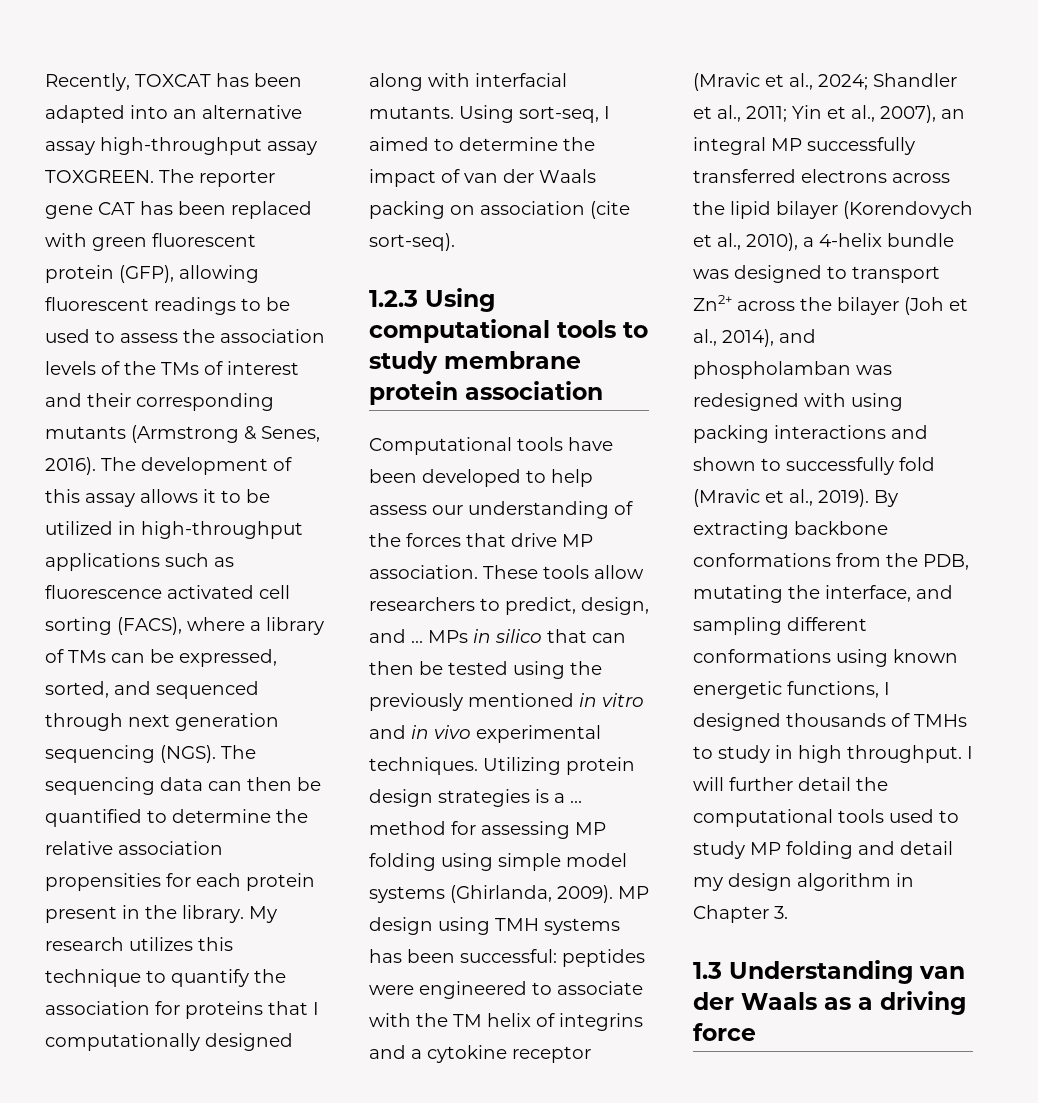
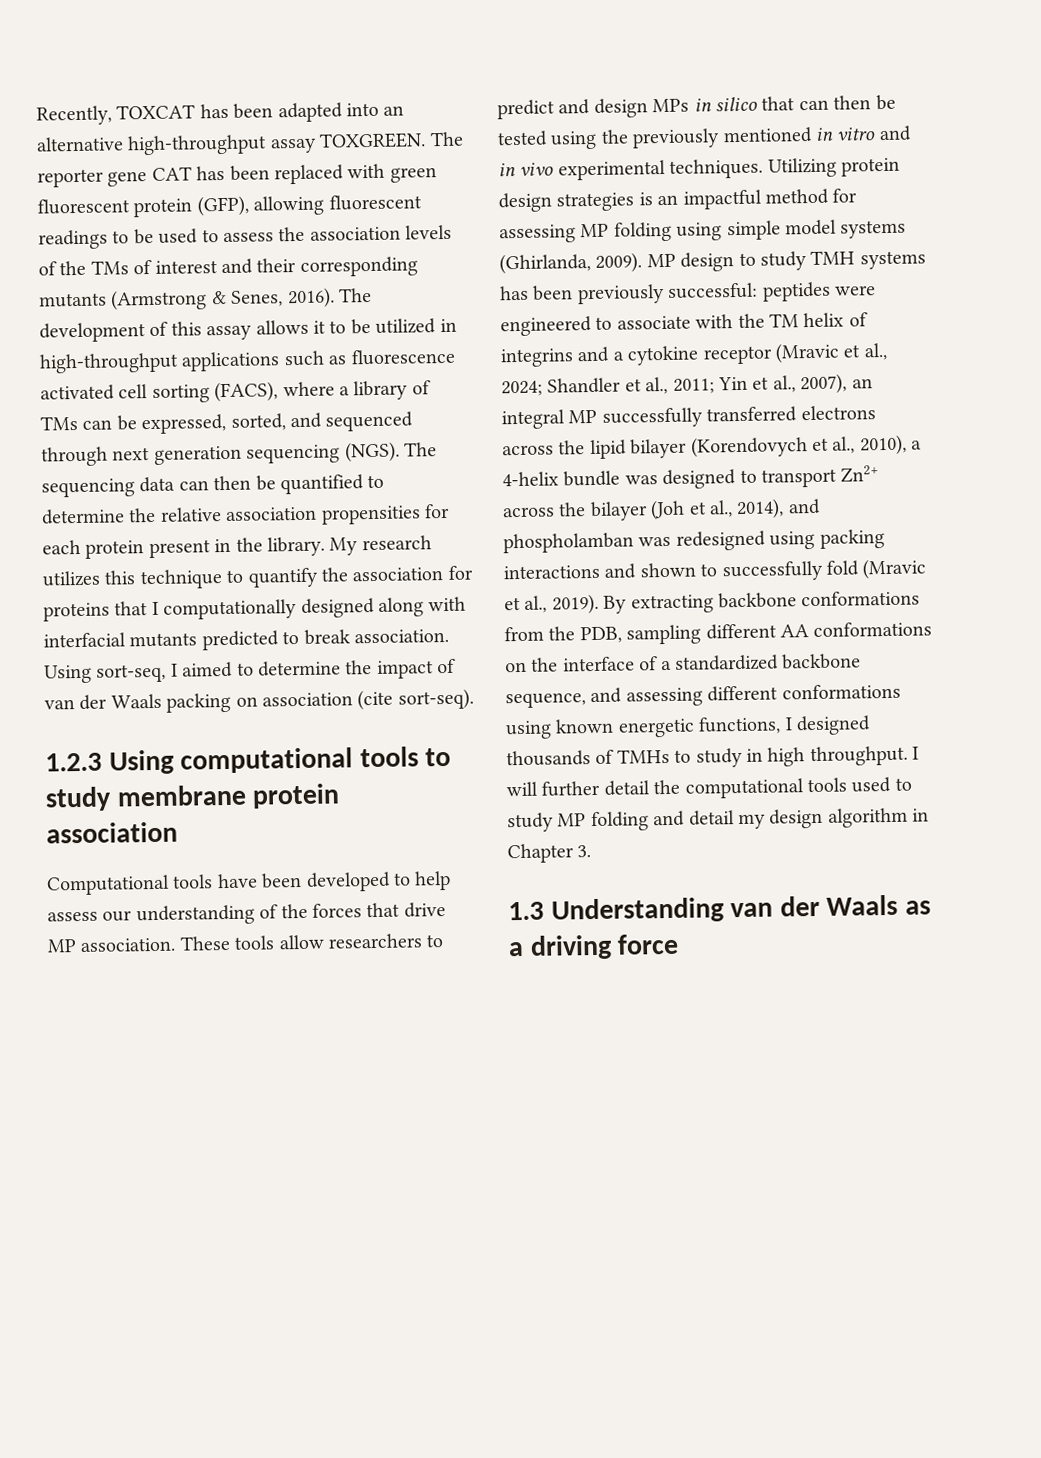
- Recently, TOXCAT has been adapted into an alternative assay high-throughput assay TOXGREEN.
+ Recently, TOXCAT has been adapted into an alternative high-throughput assay TOXGREEN.
- My research utilizes this technique to quantify the association for proteins that I computationally designed along with interfacial mutants.
+ My research utilizes this technique to quantify the association for proteins that I computationally designed along with interfacial mutants predicted to break association.
- These tools allow researchers to predict, design, and … MPs in silico that can then be tested using the previously mentioned in vitro and in vivo experimental techniques.
+ These tools allow researchers to predict and design MPs in silico that can then be tested using the previously mentioned in vitro and in vivo experimental techniques.
- Utilizing protein design strategies is a … method for assessing MP folding using simple model systems (Ghirlanda, 2009).
+ Utilizing protein design strategies is an impactful method for assessing MP folding using simple model systems (Ghirlanda, 2009).
- MP design using TMH systems has been successful:
+ MP design to study TMH systems has been previously successful:
- Yin et al., 2007), an integral MP successfully transferred electrons across the lipid bilayer (Korendovych et al., 2010), a 4-helix bundle was designed to transport Zn2+ across the bilayer (Joh et al., 2014), and phospholamban was redesigned with using packing interactions and shown to successfully fold (Mravic et al., 2019).
+ Yin et al., 2007), an integral MP successfully transferred electrons across the lipid bilayer (Korendovych et al., 2010), a 4-helix bundle was designed to transport Zn2+ across the bilayer (Joh et al., 2014), and phospholamban was redesigned using packing interactions and shown to successfully fold (Mravic et al., 2019).
- By extracting backbone conformations from the PDB, mutating the interface, and sampling different conformations using known energetic functions, I designed thousands of TMHs to study in high throughput.
+ By extracting backbone conformations from the PDB, sampling different AA conformations on the interface of a standardized backbone sequence, and assessing different conformations using known energetic functions, I designed thousands of TMHs to study in high throughput.

